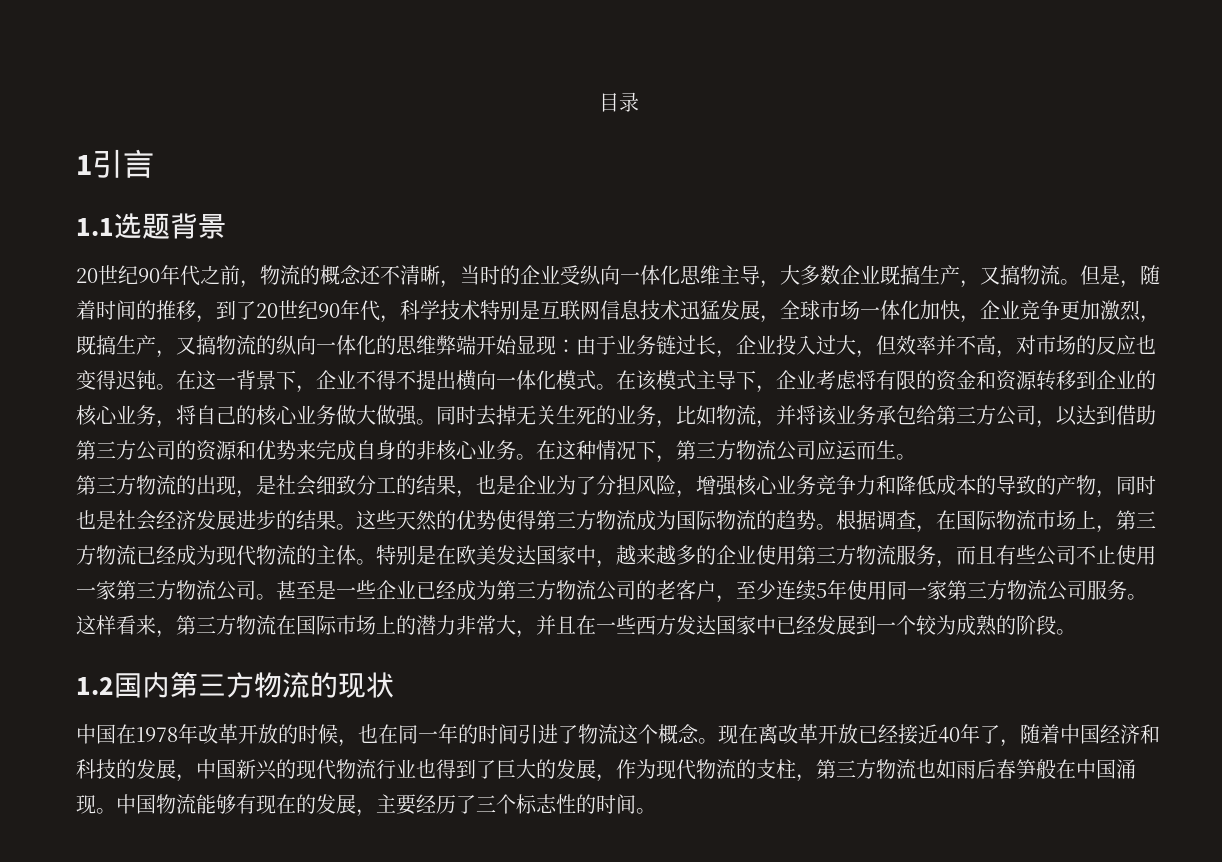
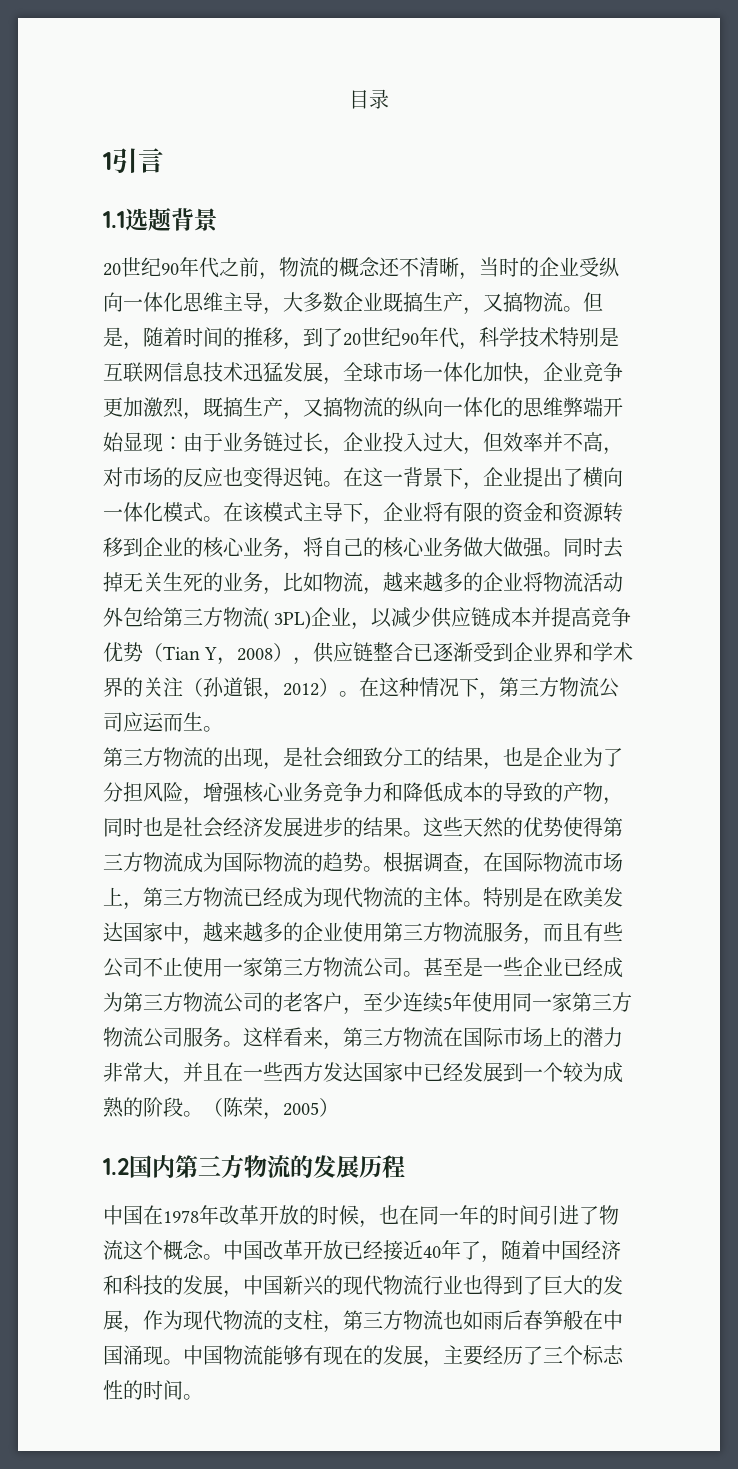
- 在这一背景下，企业不得不提出横向一体化模式。
+ 在这一背景下，企业提出了横向一体化模式。
- 在该模式主导下，企业考虑将有限的资金和资源转移到企业的核心业务，将自己的核心业务做大做强。
+ 在该模式主导下，企业将有限的资金和资源转移到企业的核心业务，将自己的核心业务做大做强。
- 同时去掉无关生死的业务，比如物流，并将该业务承包给第三方公司，以达到借助第三方公司的资源和优势来完成自身的非核心业务。
+ 同时去掉无关生死的业务，比如物流，越来越多的企业将物流活动外包给第三方物流( 3PL)企业，以减少供应链成本并提高竞争优势（Tian Y，2008），供应链整合已逐渐受到企业界和学术界的关注（孙道银，2012）。
+ （陈荣，2005）
- 1.2国内第三方物流的现状
+ 1.2国内第三方物流的发展历程
- 现在离改革开放已经接近40年了，随着中国经济和科技的发展，中国新兴的现代物流行业也得到了巨大的发展，作为现代物流的支柱，第三方物流也如雨后春笋般在中国涌现。
+ 中国改革开放已经接近40年了，随着中国经济和科技的发展，中国新兴的现代物流行业也得到了巨大的发展，作为现代物流的支柱，第三方物流也如雨后春笋般在中国涌现。

